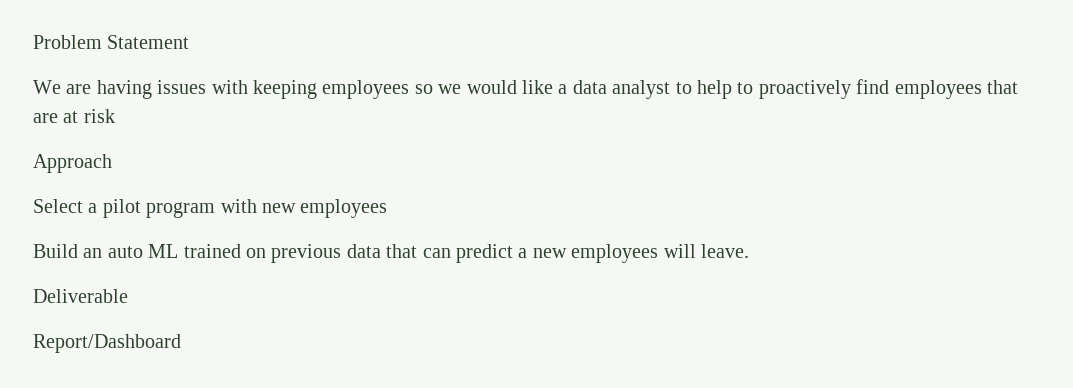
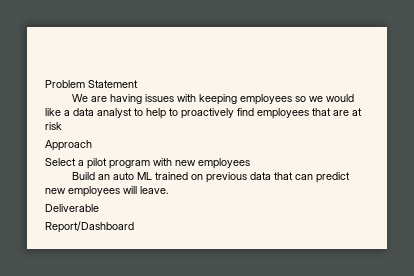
- Build an auto ML trained on previous data that can predict a new employees will leave.
+ Build an auto ML trained on previous data that can predict new employees will leave.

